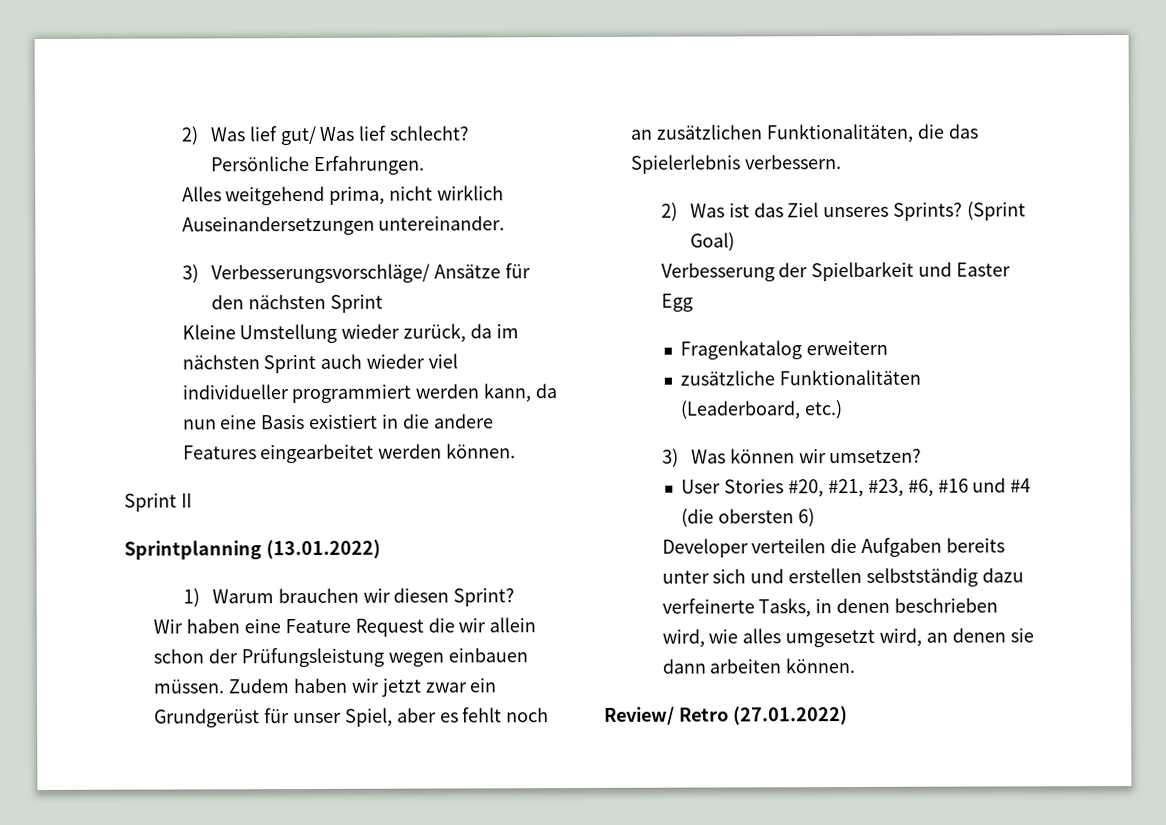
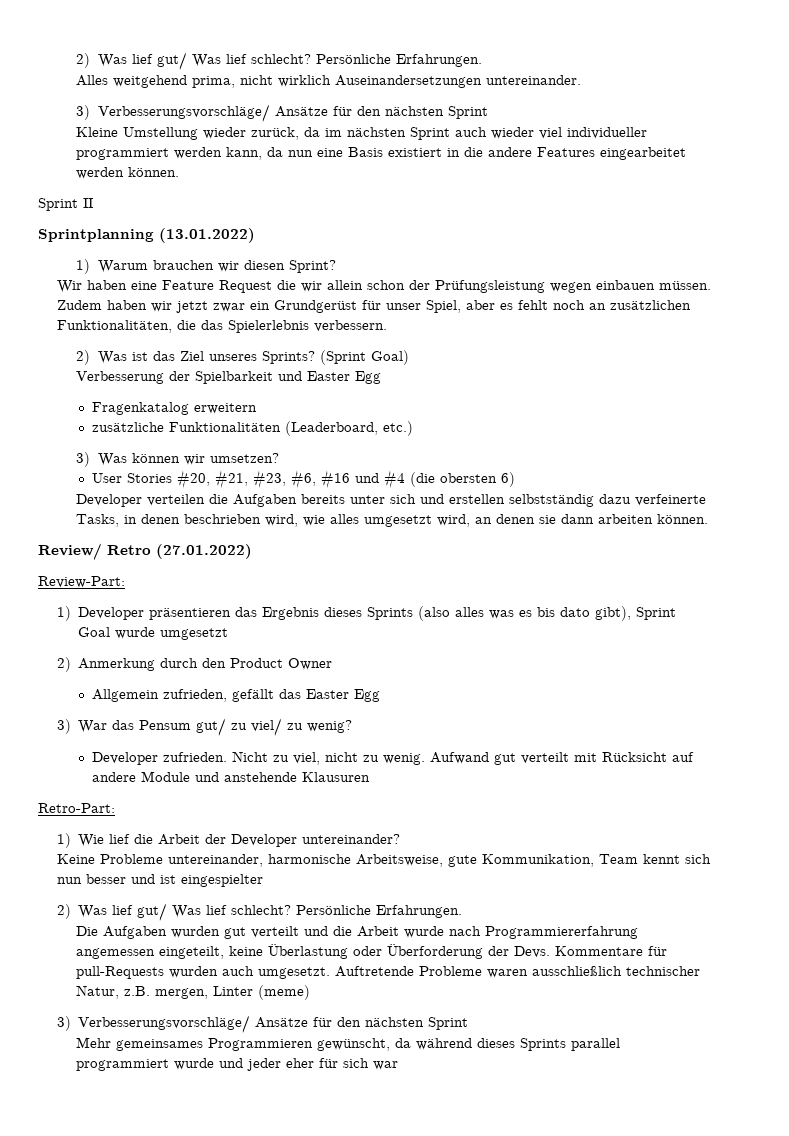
+ Review-Part:
+ 1) Developer präsentieren das Ergebnis dieses Sprints (also alles was es bis dato gibt), Sprint Goal wurde umgesetzt
+ 2) Anmerkung durch den Product Owner
+ Allgemein zufrieden, gefällt das Easter Egg
+ 3) War das Pensum gut/ zu viel/ zu wenig?
+ Developer zufrieden. Nicht zu viel, nicht zu wenig. Aufwand gut verteilt mit Rücksicht auf andere Module und anstehende Klausuren
+ Retro-Part:
+ 1) Wie lief die Arbeit der Developer untereinander?
+ Keine Probleme untereinander, harmonische Arbeitsweise, gute Kommunikation, Team kennt sich nun besser und ist eingespielter
+ 2) Was lief gut/ Was lief schlecht? Persönliche Erfahrungen.
+ Die Aufgaben wurden gut verteilt und die Arbeit wurde nach Programmiererfahrung angemessen eingeteilt, keine Überlastung oder Überforderung der Devs. Kommentare für pull-Requests wurden auch umgesetzt. Auftretende Probleme waren ausschließlich technischer Natur, z.B. mergen, Linter (meme)
+ 3) Verbesserungsvorschläge/ Ansätze für den nächsten Sprint
+ Mehr gemeinsames Programmieren gewünscht, da während dieses Sprints parallel programmiert wurde und jeder eher für sich war

